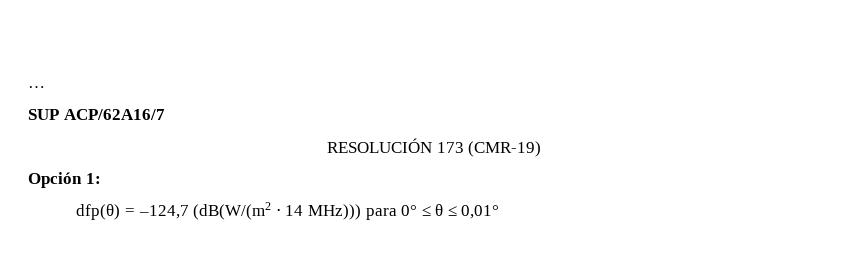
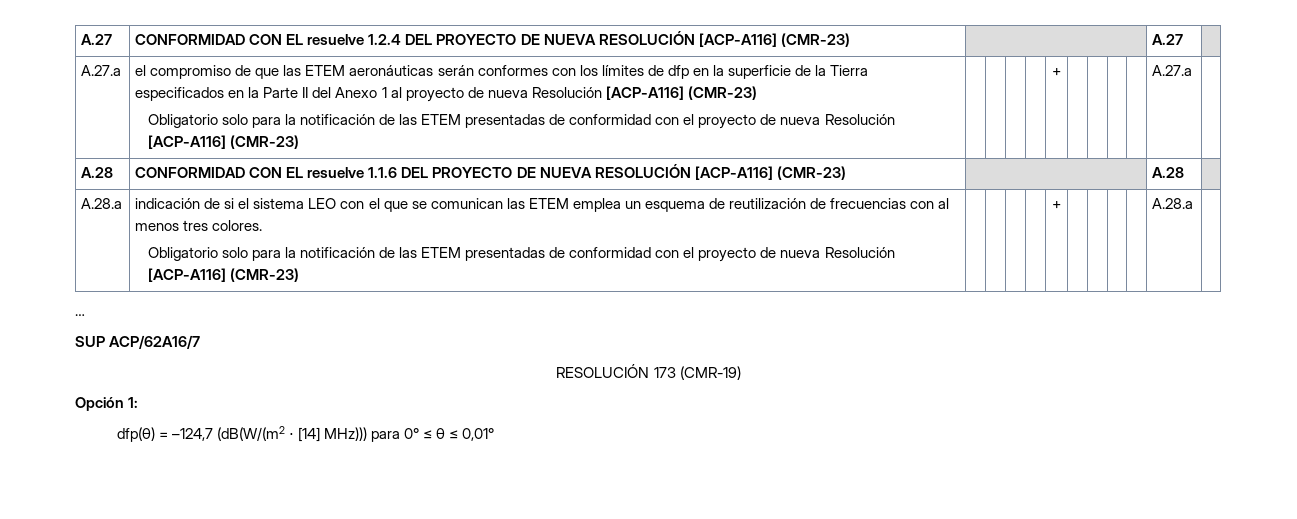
+ A.27 | CONFORMIDAD CON EL resuelve 1.2.4 DEL PROYECTO DE NUEVA RESOLUCIÓN [ACP-A116] (CMR-23) | | A.27 |
+ A.27.a | el compromiso de que las ETEM aeronáuticas serán conformes con los límites de dfp en la superficie de la Tierra especificados en la Parte II del Anexo 1 al proyecto de nueva Resolución [ACP-A116] (CMR-23)
+ Obligatorio solo para la notificación de las ETEM presentadas de conformidad con el proyecto de nueva Resolución [ACP-A116] (CMR-23) | | | | | + | | | | | A.27.a |
+ A.28 | CONFORMIDAD CON EL resuelve 1.1.6 DEL PROYECTO DE NUEVA RESOLUCIÓN [ACP-A116] (CMR-23) | | A.28 |
+ A.28.a | indicación de si el sistema LEO con el que se comunican las ETEM emplea un esquema de reutilización de frecuencias con al menos tres colores.
+ Obligatorio solo para la notificación de las ETEM presentadas de conformidad con el proyecto de nueva Resolución [ACP-A116] (CMR-23) | | | | | + | | | | | A.28.a
- dfp(θ) = –124,7 (dB(W/(m2 ⋅ 14 MHz))) para 0° ≤ θ ≤ 0,01°
+ dfp(θ) = –124,7 (dB(W/(m2 ⋅ [14] MHz))) para 0° ≤ θ ≤ 0,01°

